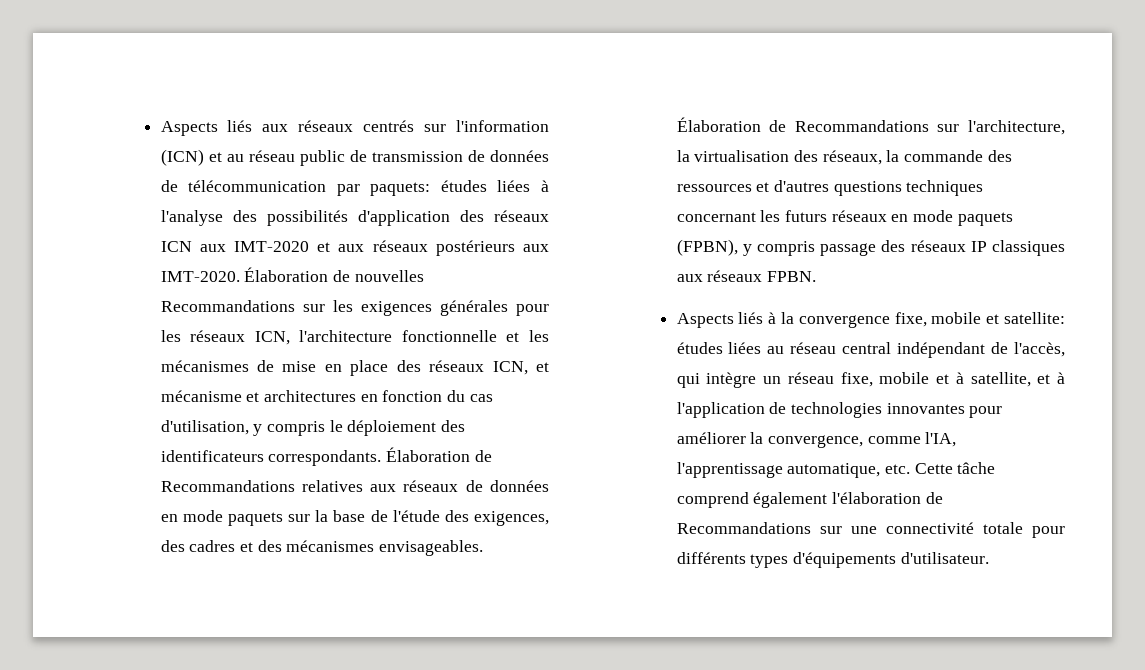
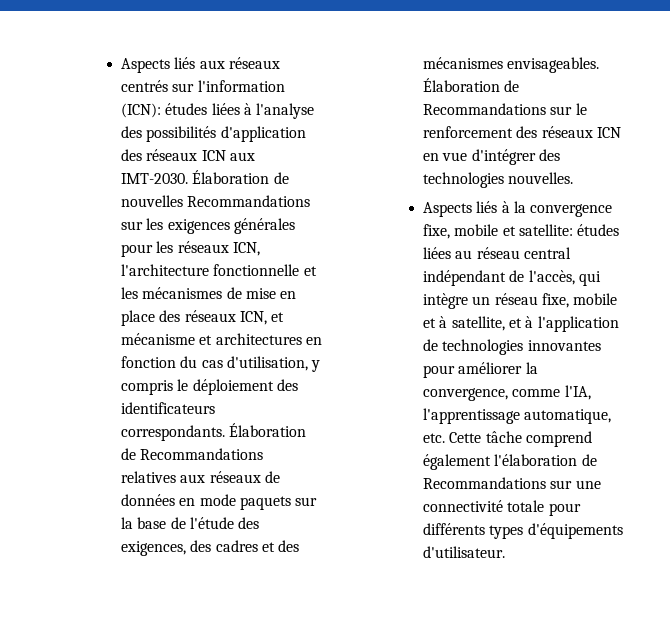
- Aspects liés aux réseaux centrés sur l'information (ICN) et au réseau public de transmission de données de télécommunication par paquets: études liées à l'analyse des possibilités d'application des réseaux ICN aux IMT-2020 et aux réseaux postérieurs aux IMT-2020.
+ Aspects liés aux réseaux centrés sur l'information (ICN): études liées à l'analyse des possibilités d'application des réseaux ICN aux IMT-2030.
- Élaboration de Recommandations sur l'architecture, la virtualisation des réseaux, la commande des ressources et d'autres questions techniques concernant les futurs réseaux en mode paquets (FPBN), y compris passage des réseaux IP classiques aux réseaux FPBN.
+ Élaboration de Recommandations sur le renforcement des réseaux ICN en vue d'intégrer des technologies nouvelles.

